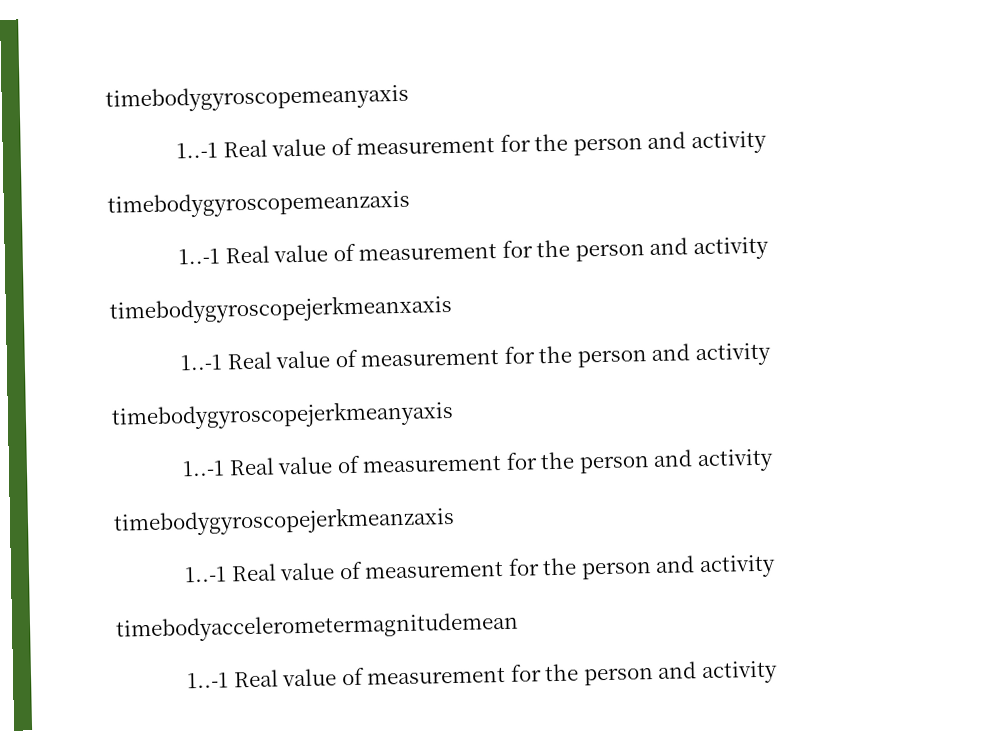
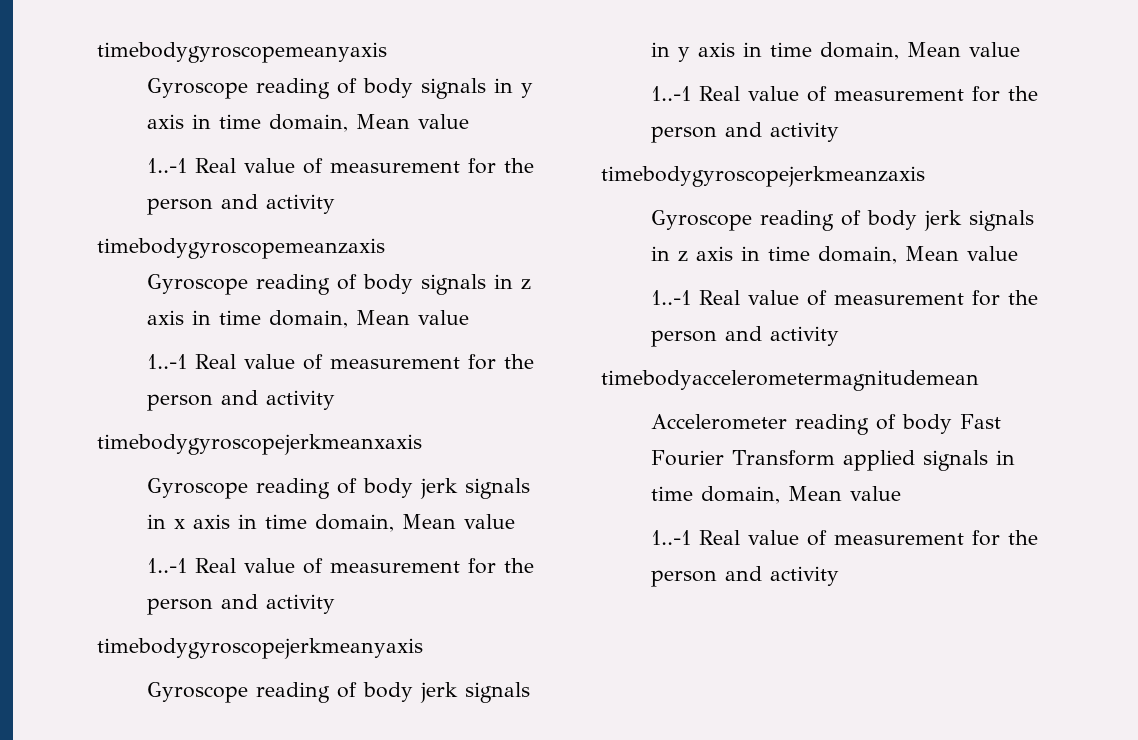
+ Gyroscope reading of body signals in y axis in time domain, Mean value
+ Gyroscope reading of body signals in z axis in time domain, Mean value
+ Gyroscope reading of body jerk signals in x axis in time domain, Mean value
+ Gyroscope reading of body jerk signals in y axis in time domain, Mean value
+ Gyroscope reading of body jerk signals in z axis in time domain, Mean value
+ Accelerometer reading of body Fast Fourier Transform applied signals in time domain, Mean value

